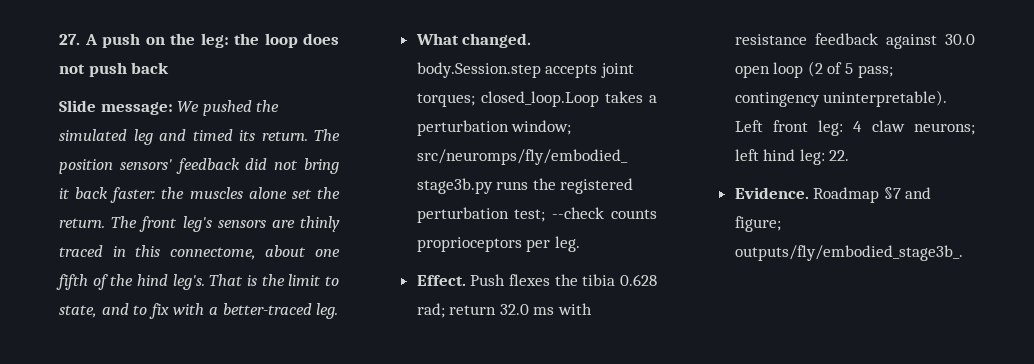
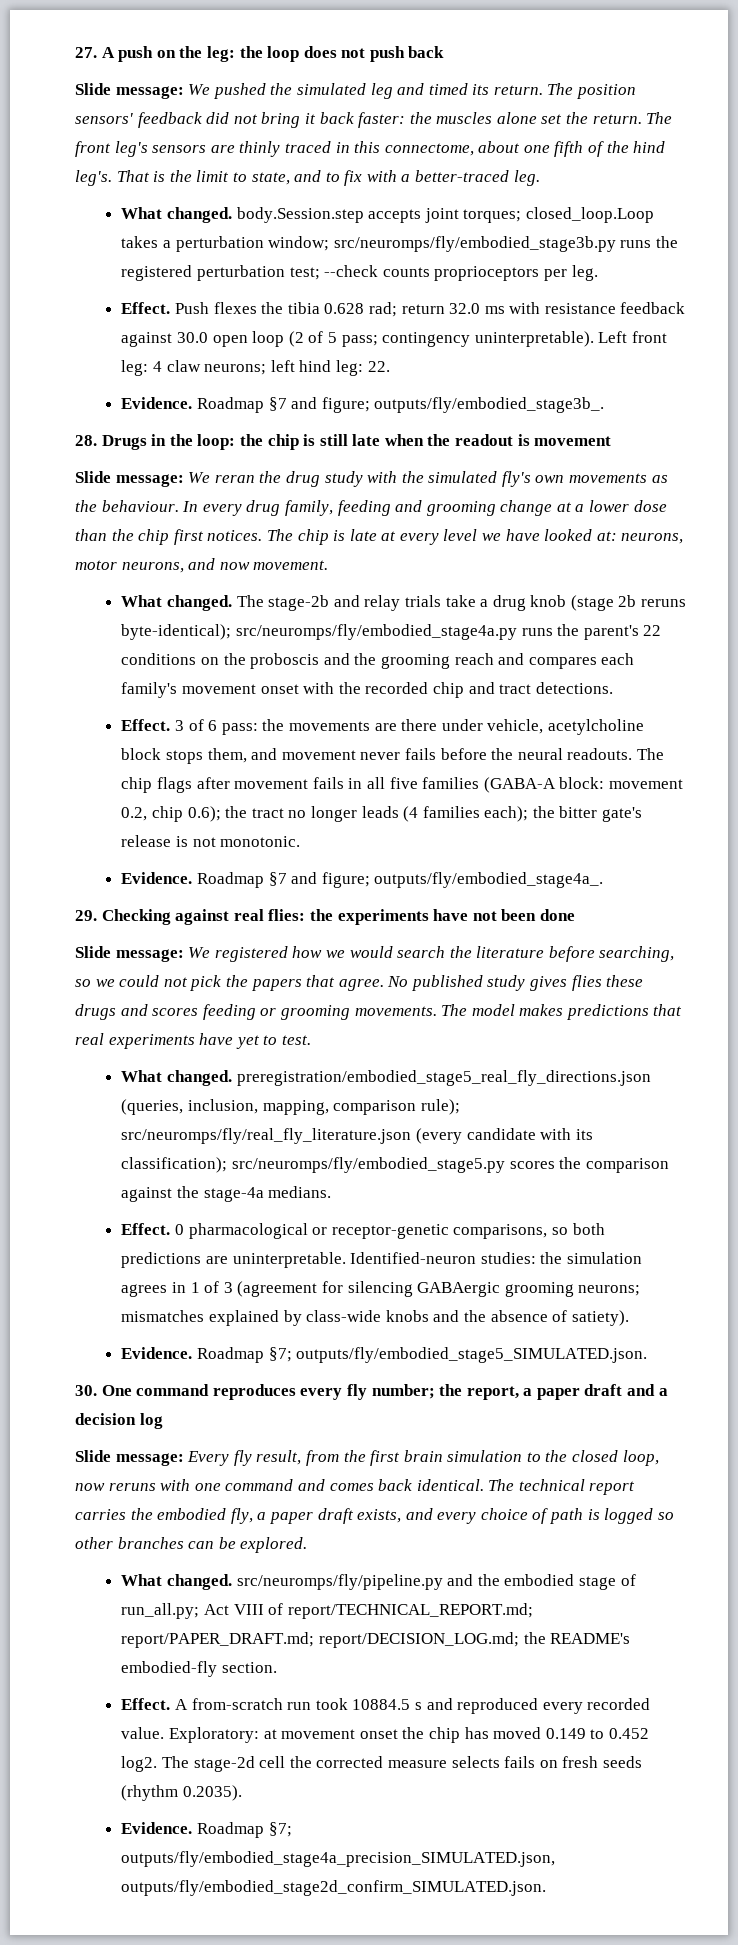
+ 28. Drugs in the loop: the chip is still late when the readout is movement
+ Slide message: We reran the drug study with the simulated fly's own movements as the behaviour. In every drug family, feeding and grooming change at a lower dose than the chip first notices. The chip is late at every level we have looked at: neurons, motor neurons, and now movement.
+ What changed. The stage-2b and relay trials take a drug knob (stage 2b reruns byte-identical); src/neuromps/fly/embodied_stage4a.py runs the parent's 22 conditions on the proboscis and the grooming reach and compares each family's movement onset with the recorded chip and tract detections.
+ Effect. 3 of 6 pass: the movements are there under vehicle, acetylcholine block stops them, and movement never fails before the neural readouts. The chip flags after movement fails in all five families (GABA-A block: movement 0.2, chip 0.6); the tract no longer leads (4 families each); the bitter gate's release is not monotonic.
+ Evidence. Roadmap §7 and figure; outputs/fly/embodied_stage4a_.
+ 29. Checking against real flies: the experiments have not been done
+ Slide message: We registered how we would search the literature before searching, so we could not pick the papers that agree. No published study gives flies these drugs and scores feeding or grooming movements. The model makes predictions that real experiments have yet to test.
+ What changed. preregistration/embodied_stage5_real_fly_directions.json (queries, inclusion, mapping, comparison rule); src/neuromps/fly/real_fly_literature.json (every candidate with its classification); src/neuromps/fly/embodied_stage5.py scores the comparison against the stage-4a medians.
+ Effect. 0 pharmacological or receptor-genetic comparisons, so both predictions are uninterpretable. Identified-neuron studies: the simulation agrees in 1 of 3 (agreement for silencing GABAergic grooming neurons; mismatches explained by class-wide knobs and the absence of satiety).
+ Evidence. Roadmap §7; outputs/fly/embodied_stage5_SIMULATED.json.
+ 30. One command reproduces every fly number; the report, a paper draft and a decision log
+ Slide message: Every fly result, from the first brain simulation to the closed loop, now reruns with one command and comes back identical. The technical report carries the embodied fly, a paper draft exists, and every choice of path is logged so other branches can be explored.
+ What changed. src/neuromps/fly/pipeline.py and the embodied stage of run_all.py; Act VIII of report/TECHNICAL_REPORT.md; report/PAPER_DRAFT.md; report/DECISION_LOG.md; the README's embodied-fly section.
+ Effect. A from-scratch run took 10884.5 s and reproduced every recorded value. Exploratory: at movement onset the chip has moved 0.149 to 0.452 log2. The stage-2d cell the corrected measure selects fails on fresh seeds (rhythm 0.2035).
+ Evidence. Roadmap §7; outputs/fly/embodied_stage4a_precision_SIMULATED.json, outputs/fly/embodied_stage2d_confirm_SIMULATED.json.

